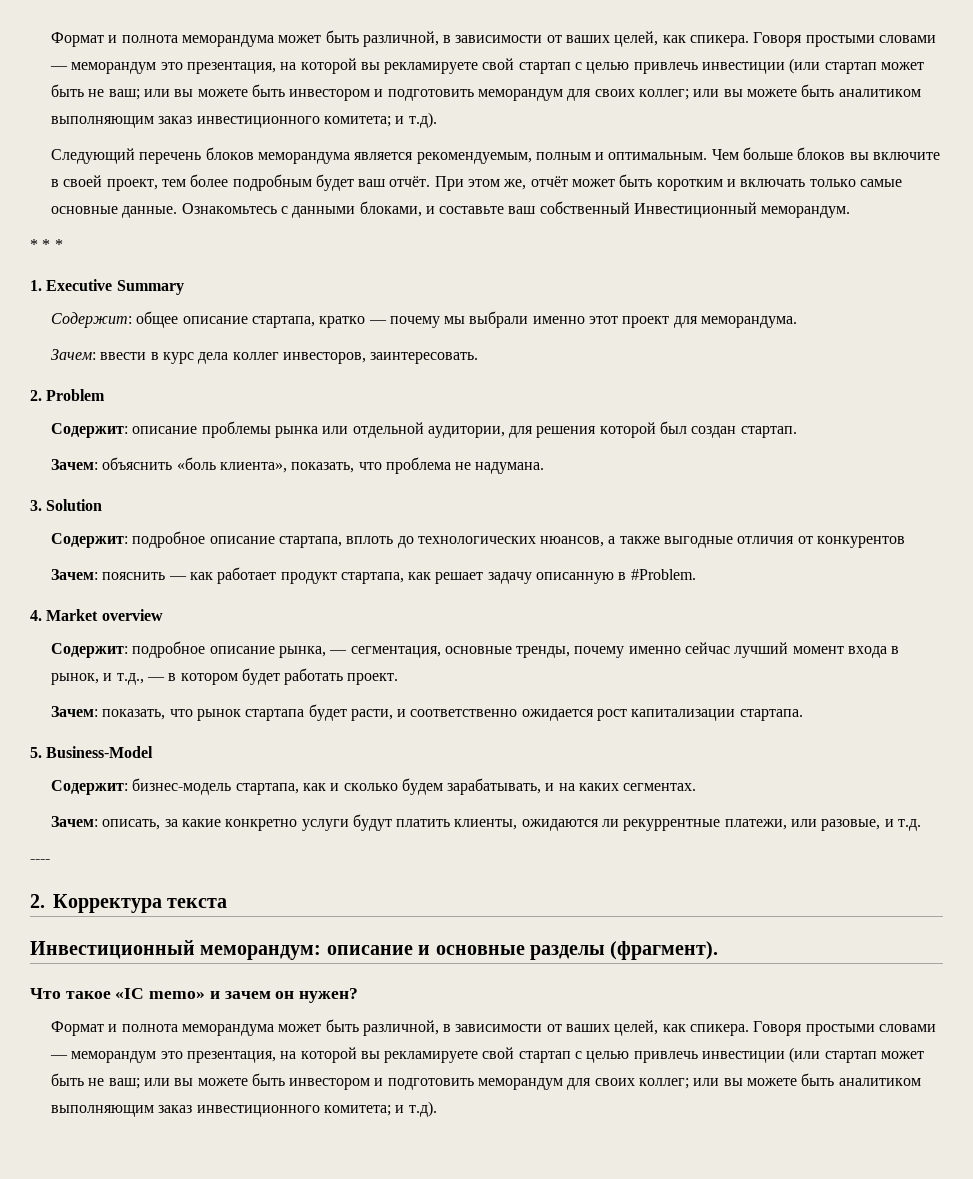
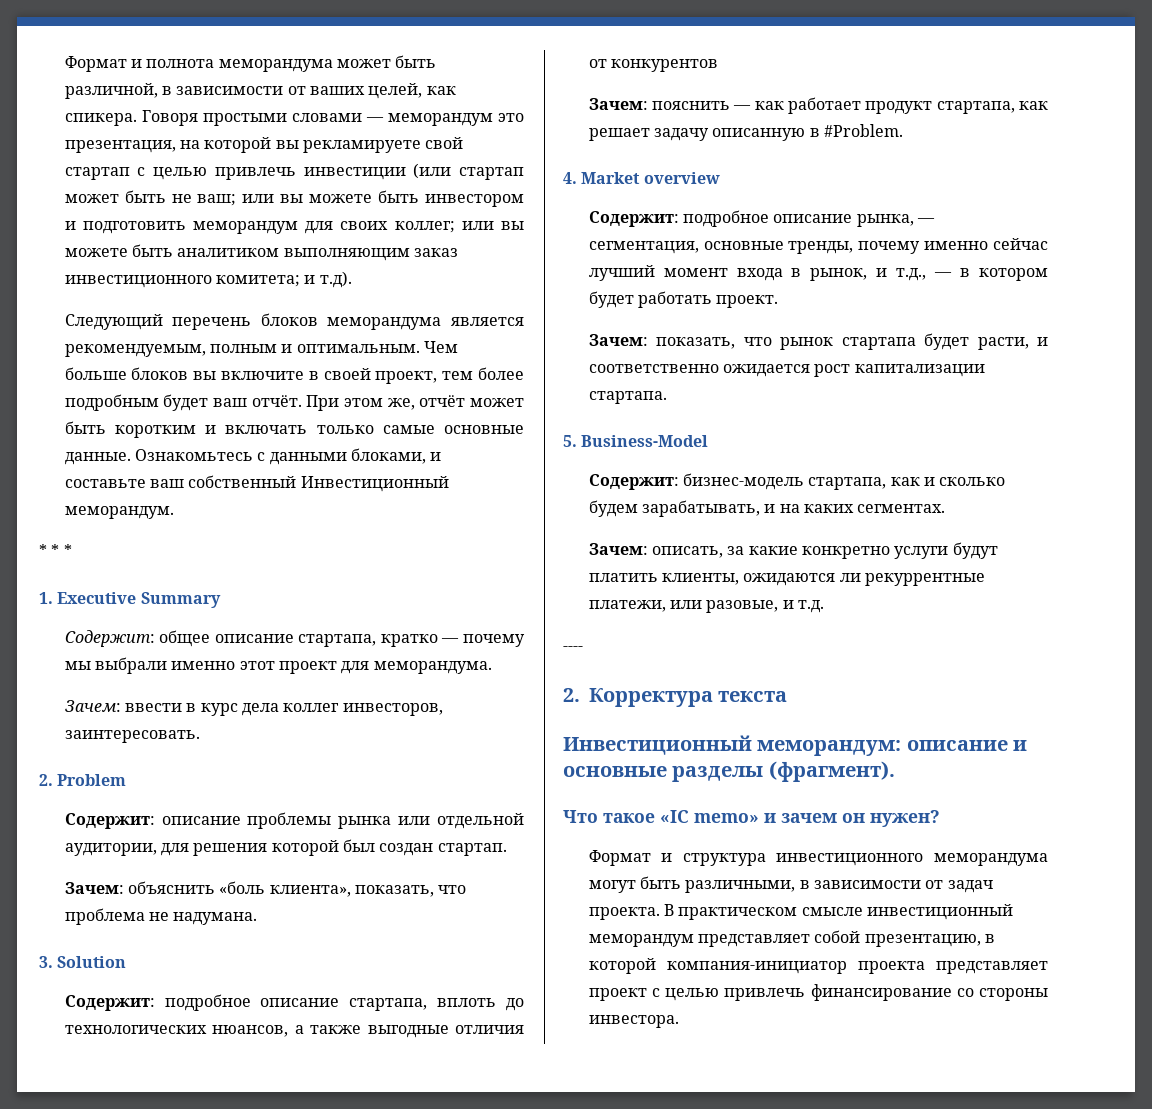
  Что такое «IC memo» и зачем он нужен?
- Формат и полнота меморандума может быть различной, в зависимости от ваших целей, как спикера. Говоря простыми словами — меморандум это презентация, на которой вы рекламируете свой стартап с целью привлечь инвестиции (или стартап может быть не ваш; или вы можете быть инвестором и подготовить меморандум для своих коллег; или вы можете быть аналитиком выполняющим заказ инвестиционного комитета; и т.д).
+ Формат и структура инвестиционного меморандума могут быть различными, в зависимости от задач проекта. В практическом смысле инвестиционный меморандум представляет собой презентацию, в которой компания-инициатор проекта представляет проект с целью привлечь финансирование со стороны инвестора.

